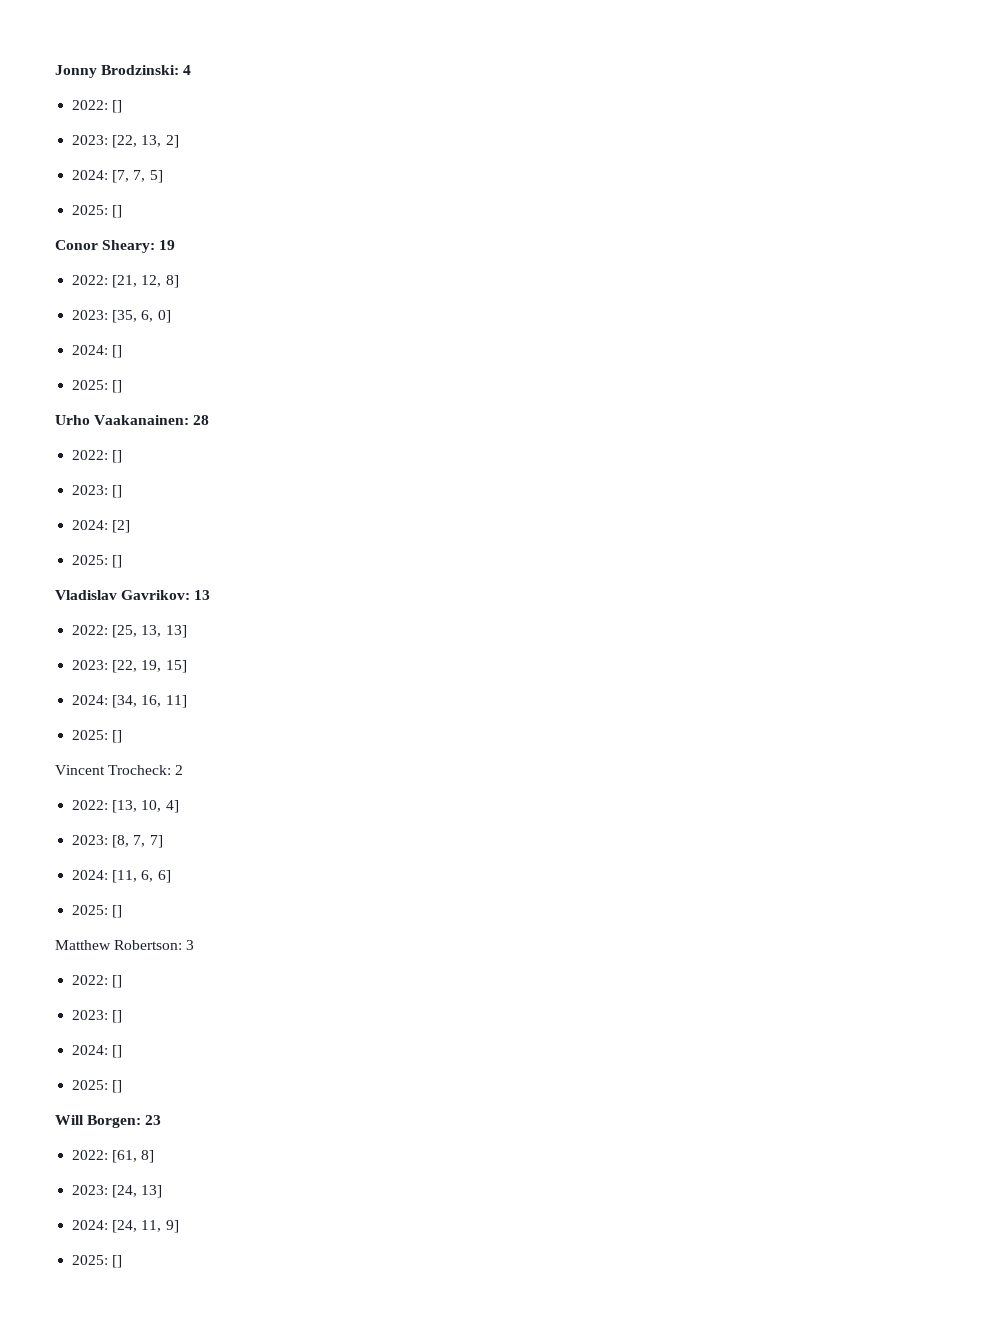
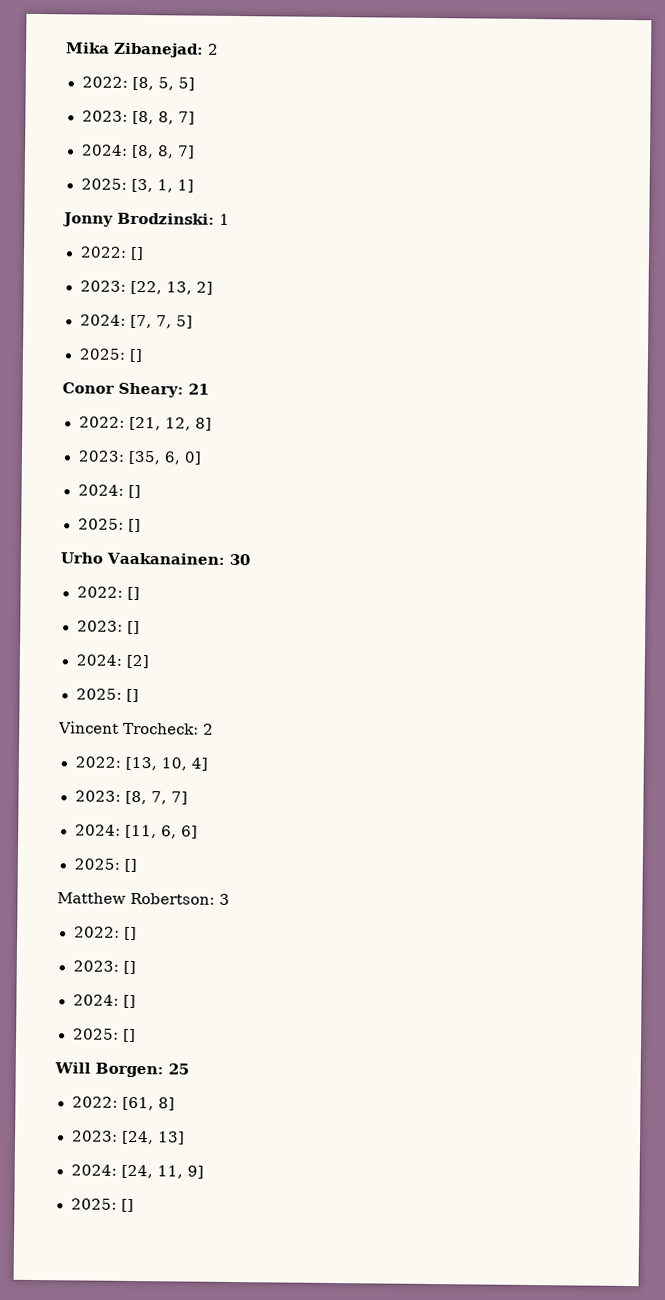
+ Mika Zibanejad: 2
+ 2022: [8, 5, 5]
+ 2023: [8, 8, 7]
+ 2024: [8, 8, 7]
+ 2025: [3, 1, 1]
- Jonny Brodzinski: 4
+ Jonny Brodzinski: 1
- Conor Sheary: 19
+ Conor Sheary: 21
- Urho Vaakanainen: 28
+ Urho Vaakanainen: 30
- Vladislav Gavrikov: 13
- 2022: [25, 13, 13]
- 2023: [22, 19, 15]
- 2024: [34, 16, 11]
- 2025: []
- Will Borgen: 23
+ Will Borgen: 25

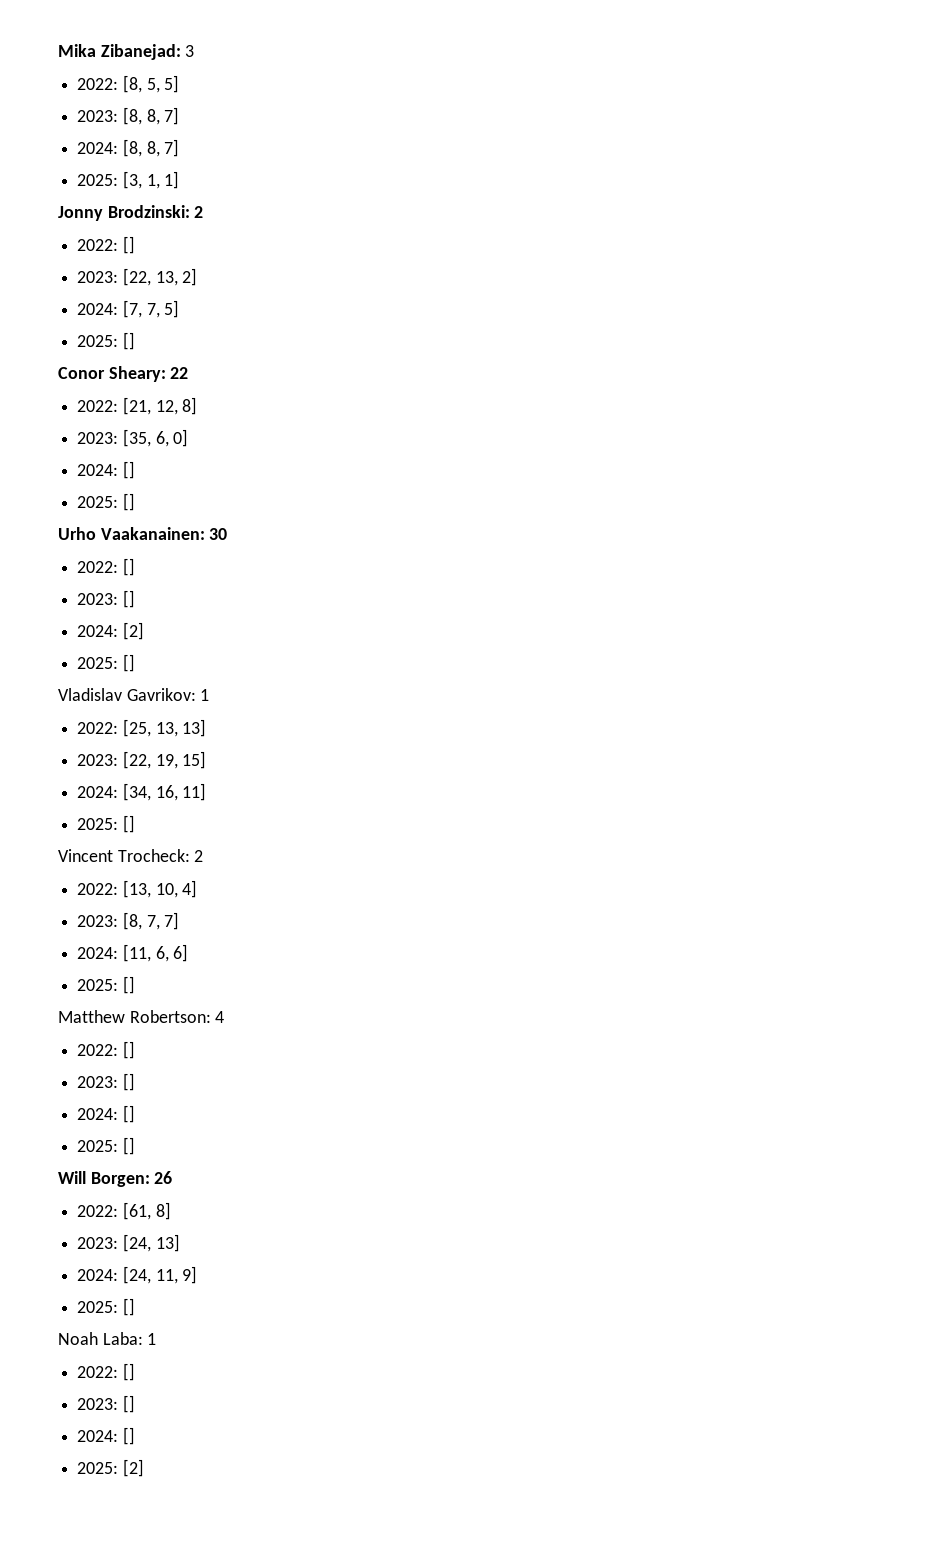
- Mika Zibanejad: 2
+ Mika Zibanejad: 3
- Jonny Brodzinski: 1
+ Jonny Brodzinski: 2
- Conor Sheary: 21
+ Conor Sheary: 22
+ Vladislav Gavrikov: 1
+ 2022: [25, 13, 13]
+ 2023: [22, 19, 15]
+ 2024: [34, 16, 11]
+ 2025: []
- Matthew Robertson: 3
+ Matthew Robertson: 4
- Will Borgen: 25
+ Will Borgen: 26
+ Noah Laba: 1
+ 2022: []
+ 2023: []
+ 2024: []
+ 2025: [2]

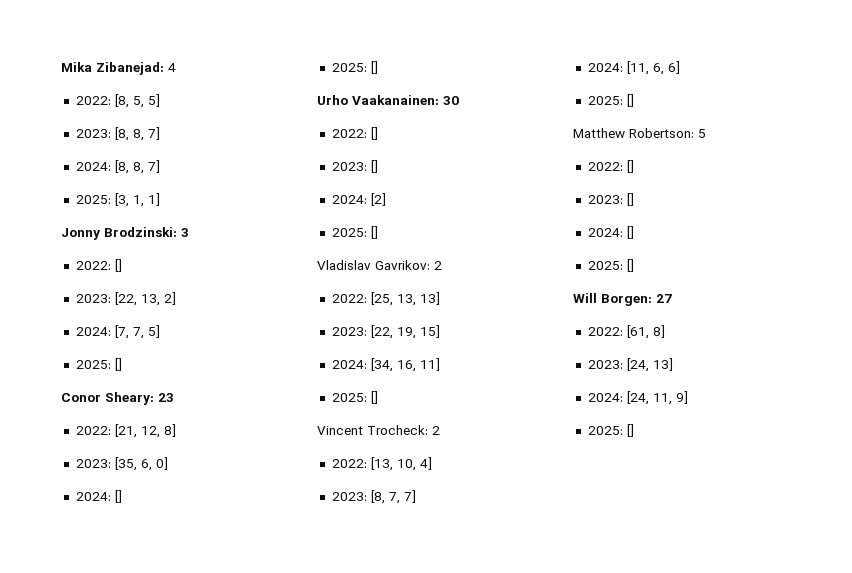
- Mika Zibanejad: 3
+ Mika Zibanejad: 4
- Jonny Brodzinski: 2
+ Jonny Brodzinski: 3
- Conor Sheary: 22
+ Conor Sheary: 23
- Vladislav Gavrikov: 1
+ Vladislav Gavrikov: 2
- Matthew Robertson: 4
+ Matthew Robertson: 5
- Will Borgen: 26
+ Will Borgen: 27
- Noah Laba: 1
- 2022: []
- 2023: []
- 2024: []
- 2025: [2]

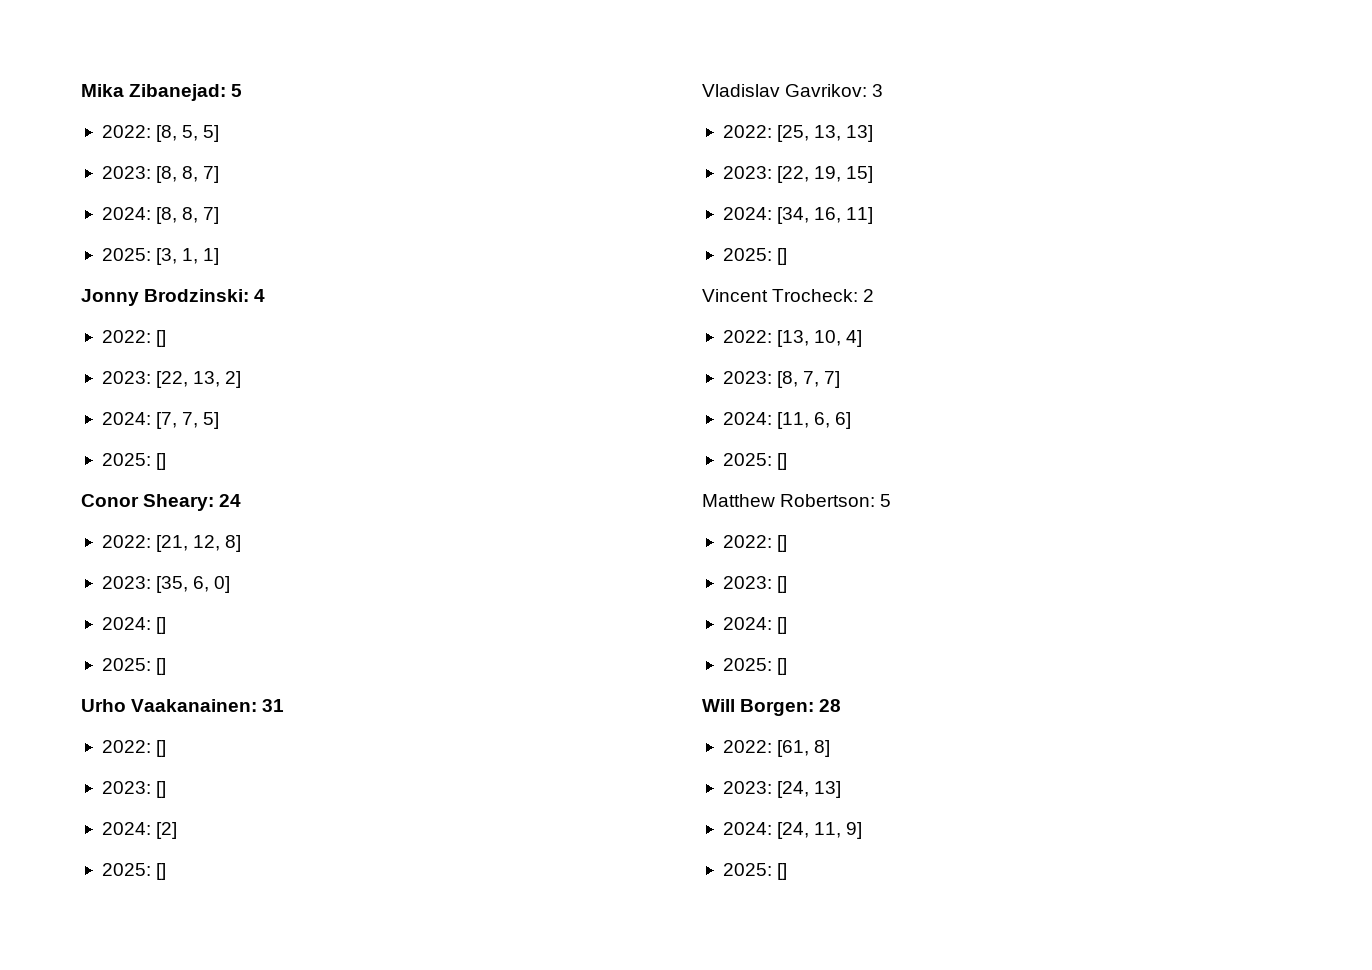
- Mika Zibanejad: 4
+ Mika Zibanejad: 5
- Jonny Brodzinski: 3
+ Jonny Brodzinski: 4
- Conor Sheary: 23
+ Conor Sheary: 24
- Urho Vaakanainen: 30
+ Urho Vaakanainen: 31
- Vladislav Gavrikov: 2
+ Vladislav Gavrikov: 3
- Will Borgen: 27
+ Will Borgen: 28

